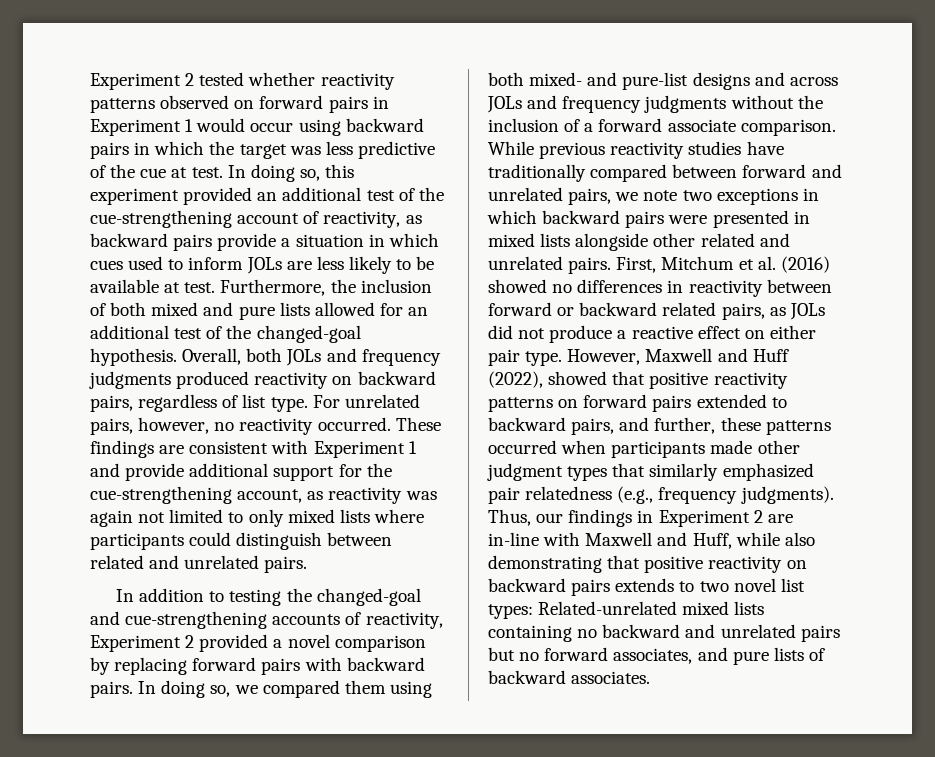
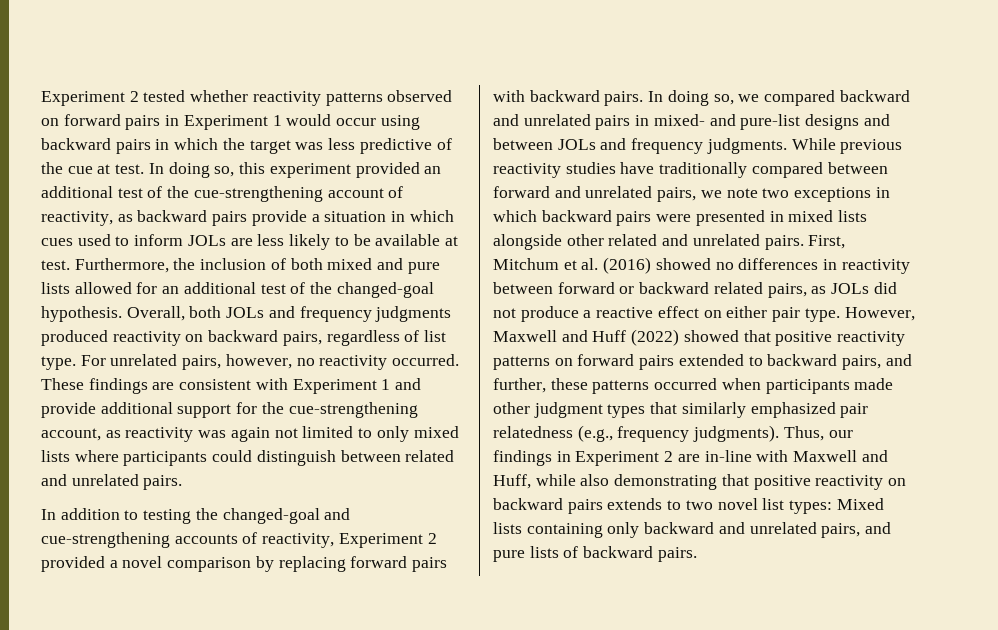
- In doing so, we compared them using both mixed- and pure-list designs and across JOLs and frequency judgments without the inclusion of a forward associate comparison.
+ In doing so, we compared backward and unrelated pairs in mixed- and pure-list designs and between JOLs and frequency judgments.
- However, Maxwell and Huff (2022), showed that positive reactivity patterns on forward pairs extended to backward pairs, and further, these patterns occurred when participants made other judgment types that similarly emphasized pair relatedness (e.g., frequency judgments).
+ However, Maxwell and Huff (2022) showed that positive reactivity patterns on forward pairs extended to backward pairs, and further, these patterns occurred when participants made other judgment types that similarly emphasized pair relatedness (e.g., frequency judgments).
- Thus, our findings in Experiment 2 are in-line with Maxwell and Huff, while also demonstrating that positive reactivity on backward pairs extends to two novel list types: Related-unrelated mixed lists containing no backward and unrelated pairs but no forward associates, and pure lists of backward associates.
+ Thus, our findings in Experiment 2 are in-line with Maxwell and Huff, while also demonstrating that positive reactivity on backward pairs extends to two novel list types: Mixed lists containing only backward and unrelated pairs, and pure lists of backward pairs.

